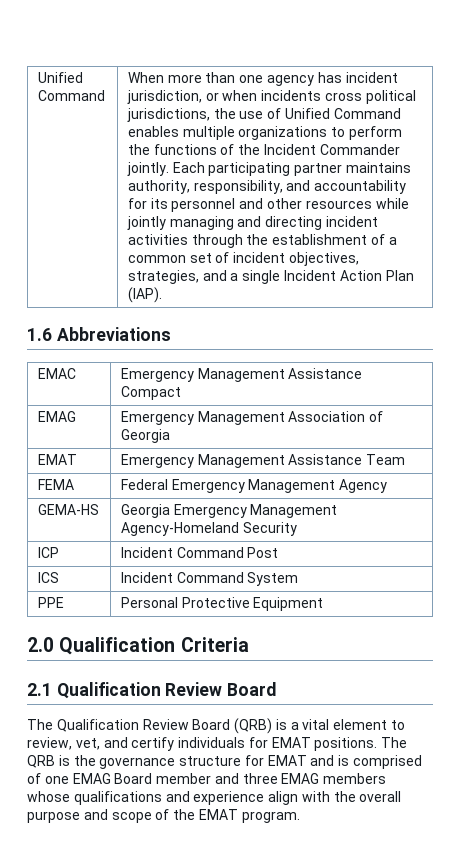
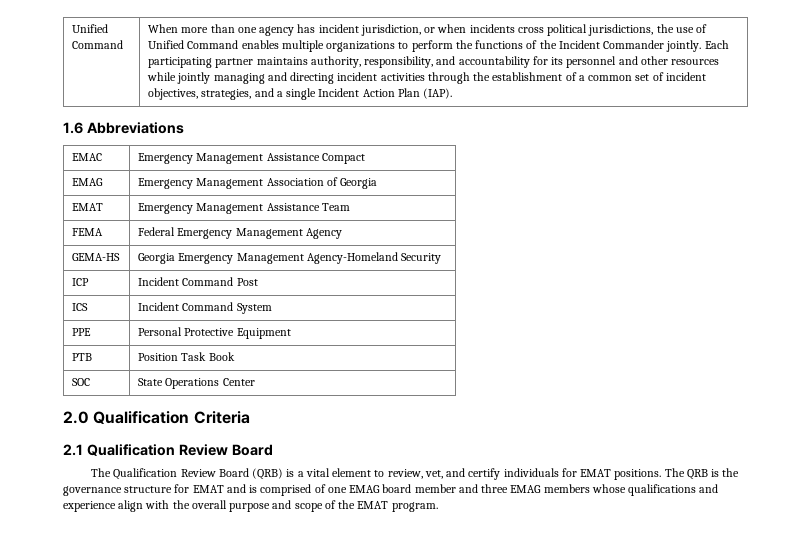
+ PTB | Position Task Book
+ SOC | State Operations Center
- The QRB is the governance structure for EMAT and is comprised of one EMAG Board member and three EMAG members whose qualifications and experience align with the overall purpose and scope of the EMAT program.
+ The QRB is the governance structure for EMAT and is comprised of one EMAG board member and three EMAG members whose qualifications and experience align with the overall purpose and scope of the EMAT program.

